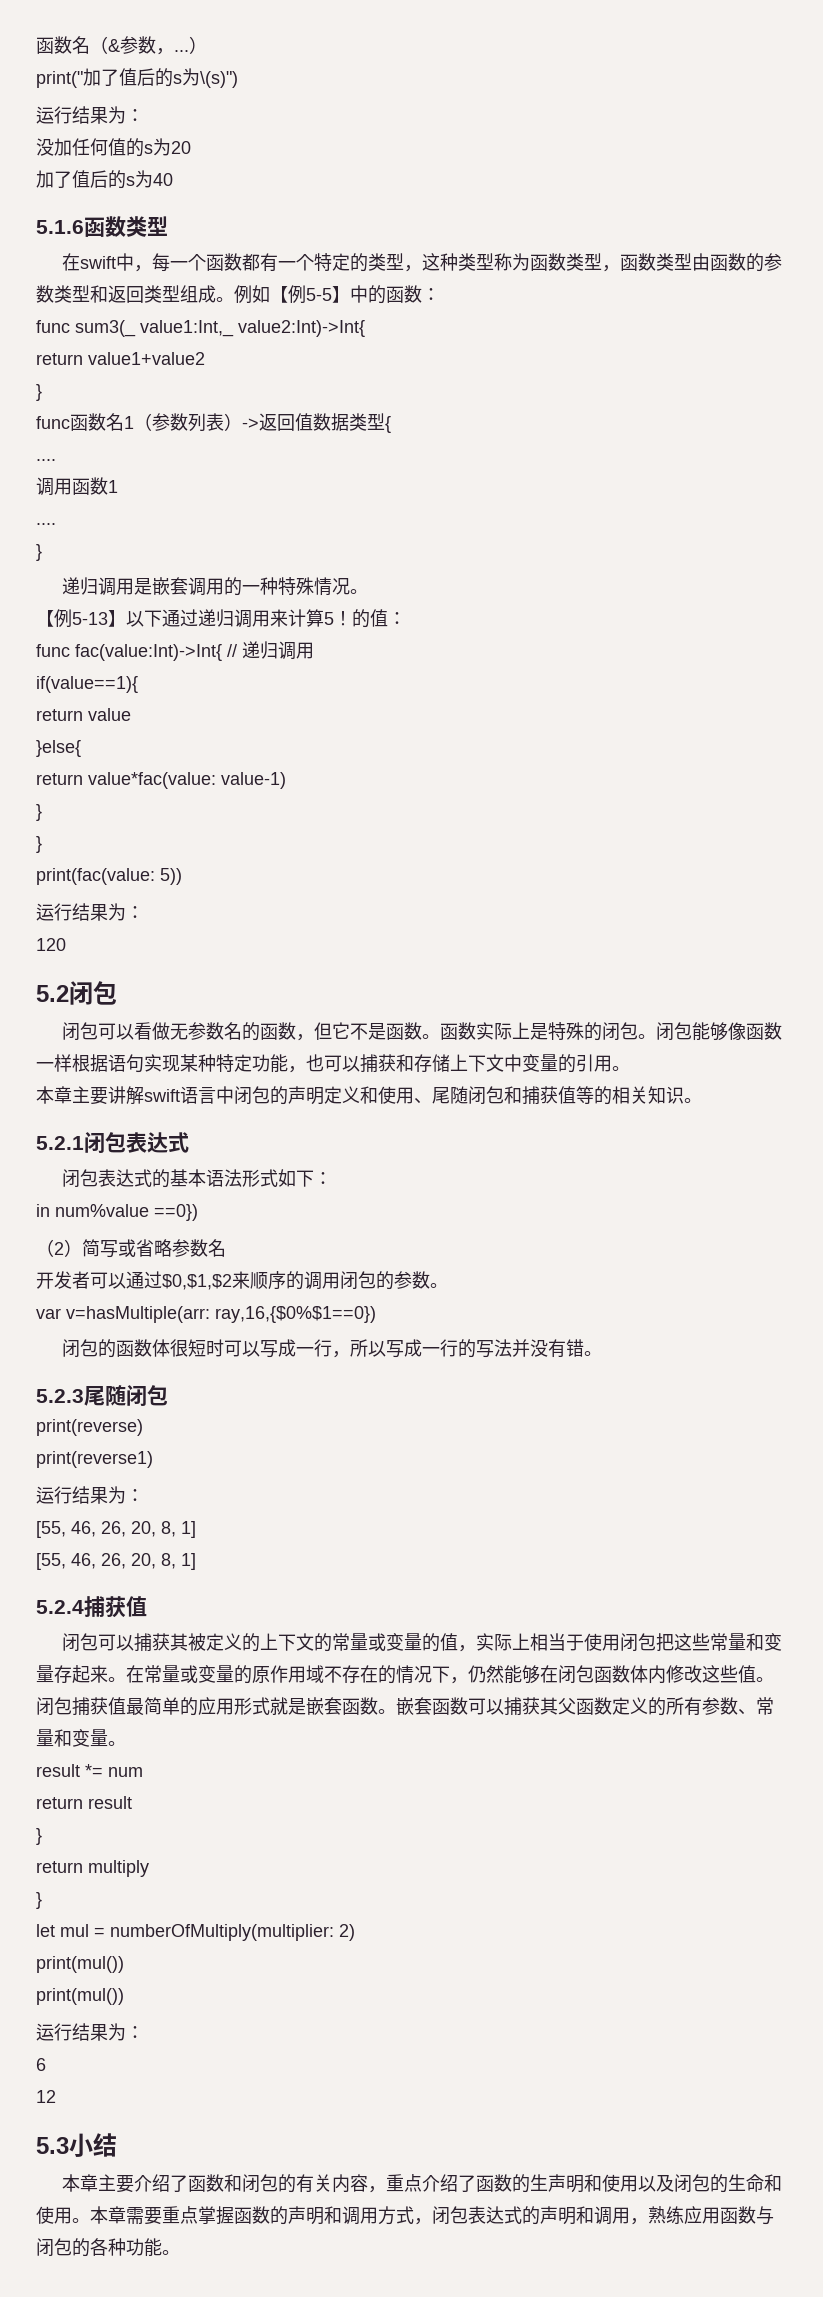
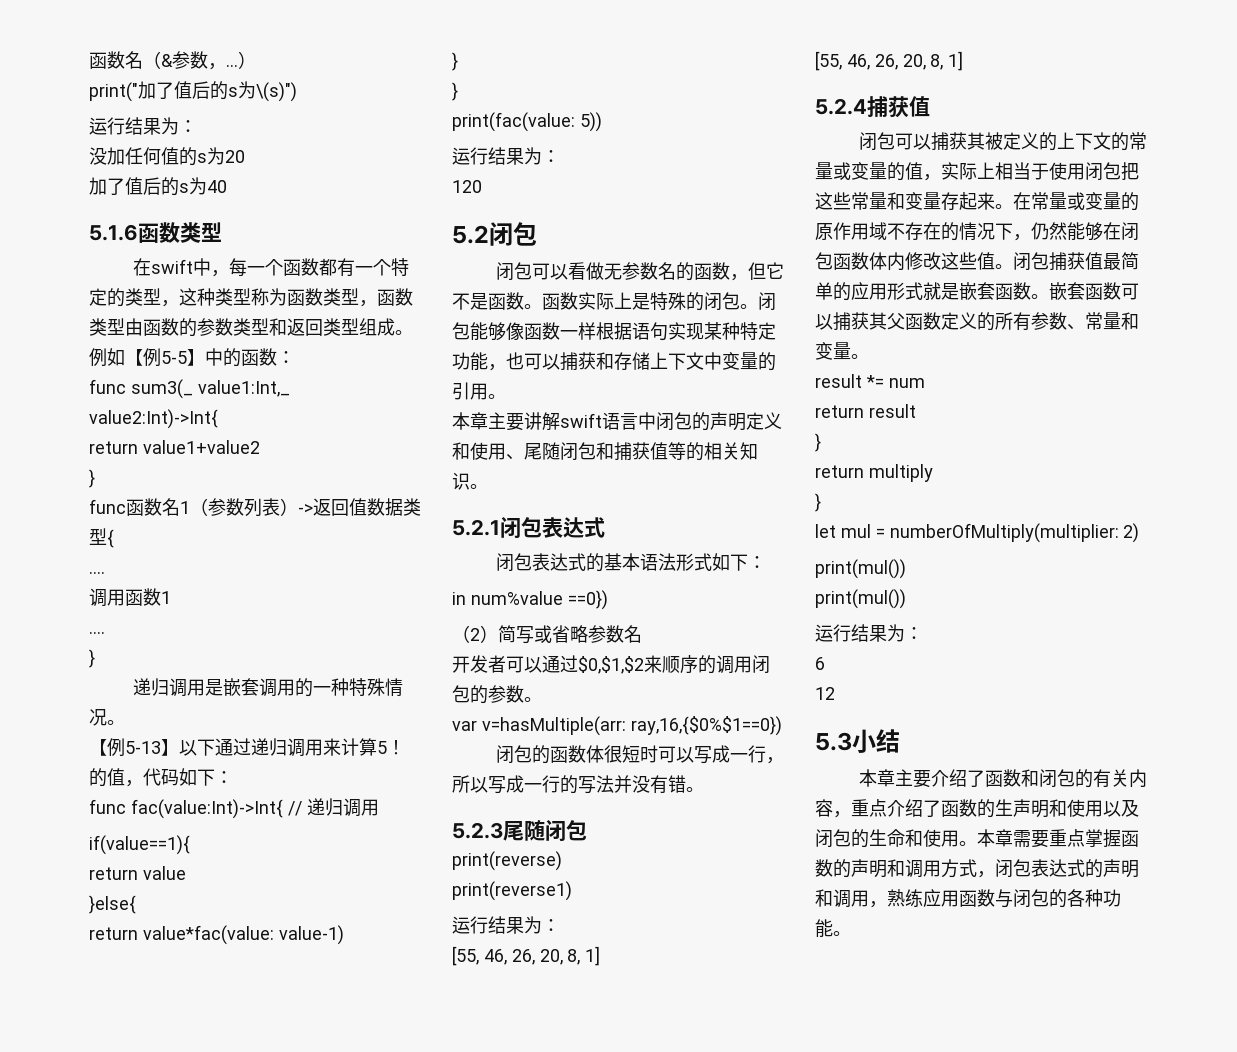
- 的值：
+ 的值，代码如下：

